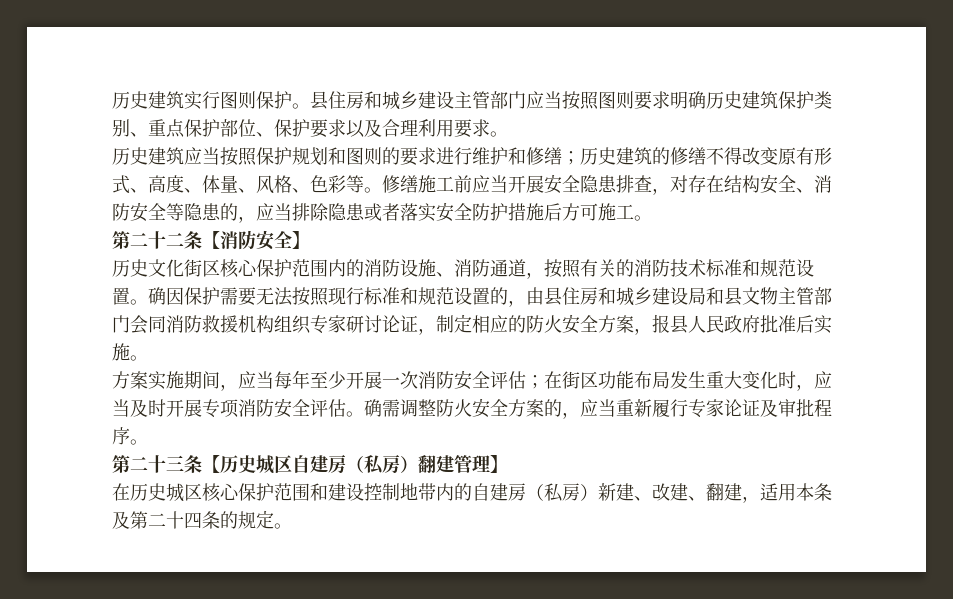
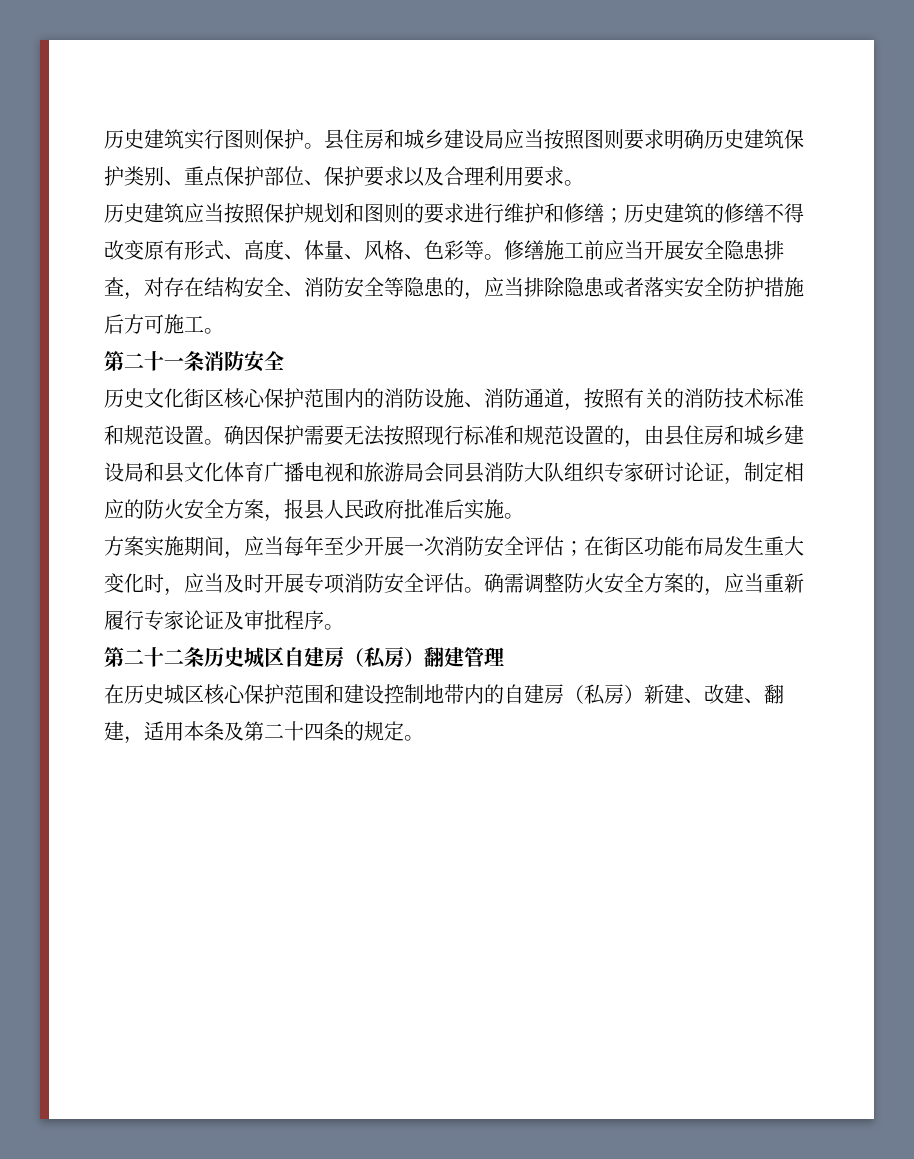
- 县住房和城乡建设主管部门应当按照图则要求明确历史建筑保护类别、重点保护部位、保护要求以及合理利用要求。
+ 县住房和城乡建设局应当按照图则要求明确历史建筑保护类别、重点保护部位、保护要求以及合理利用要求。
- 第二十二条【消防安全】
+ 第二十一条消防安全
- 确因保护需要无法按照现行标准和规范设置的，由县住房和城乡建设局和县文物主管部门会同消防救援机构组织专家研讨论证，制定相应的防火安全方案，报县人民政府批准后实施。
+ 确因保护需要无法按照现行标准和规范设置的，由县住房和城乡建设局和县文化体育广播电视和旅游局会同县消防大队组织专家研讨论证，制定相应的防火安全方案，报县人民政府批准后实施。
- 第二十三条【历史城区自建房（私房）翻建管理】
+ 第二十二条历史城区自建房（私房）翻建管理

